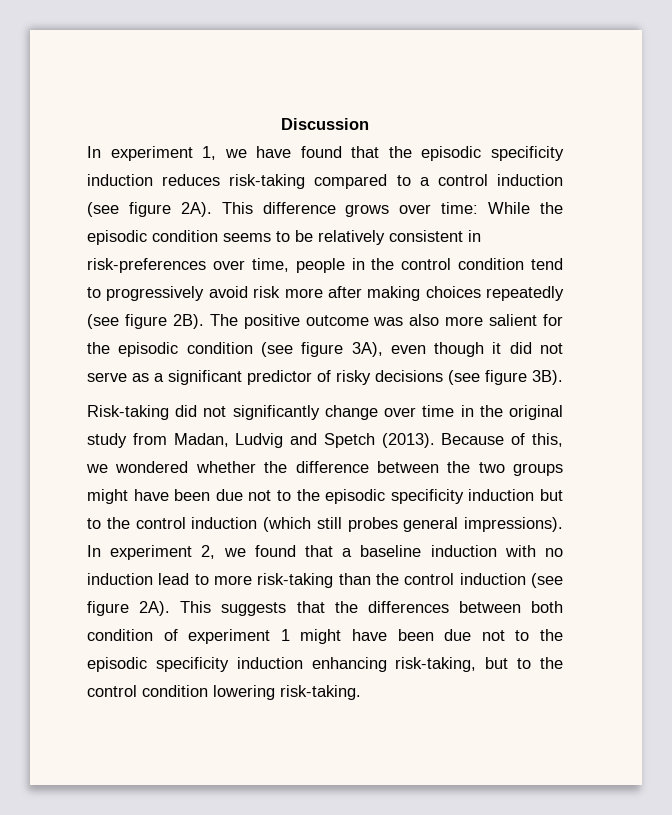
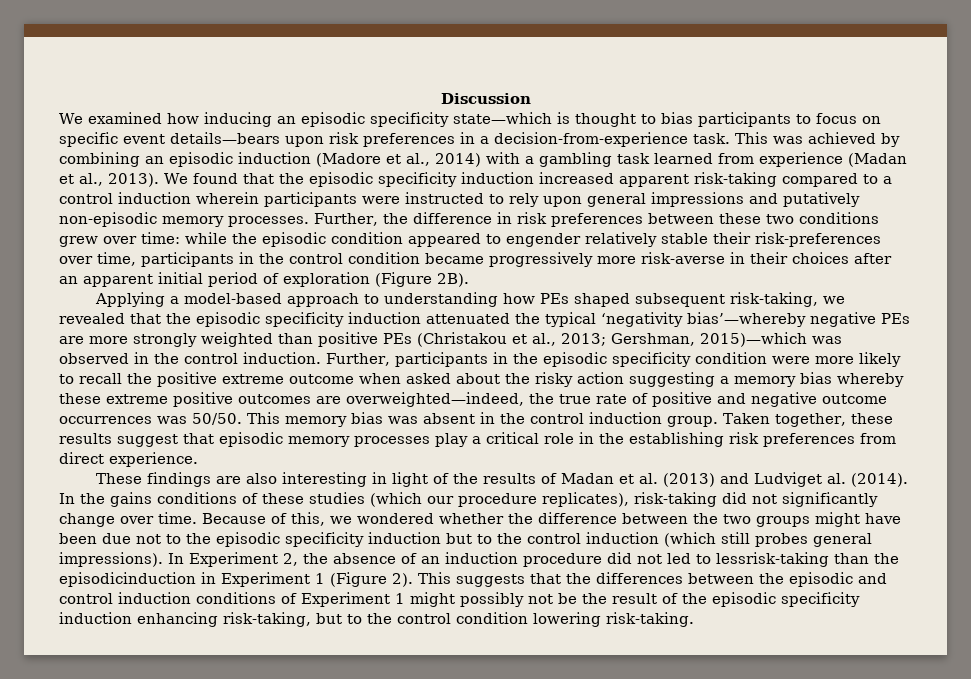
- In experiment 1, we have found that the episodic specificity induction reduces risk-taking compared to a control induction (see figure 2A). This difference grows over time: While the episodic condition seems to be relatively consistent in risk-preferences over time, people in the control condition tend to progressively avoid risk more after making choices repeatedly (see figure 2B). The positive outcome was also more salient for the episodic condition (see figure 3A), even though it did not serve as a significant predictor of risky decisions (see figure 3B).
- Risk-taking did not significantly change over time in the original study from Madan, Ludvig and Spetch (2013).
+ We examined how inducing an episodic specificity state—which is thought to bias participants to focus on specific event details—bears upon risk preferences in a decision-from-experience task. This was achieved by combining an episodic induction (Madore et al., 2014) with a gambling task learned from experience (Madan et al., 2013). We found that the episodic specificity induction increased apparent risk-taking compared to a control induction wherein participants were instructed to rely upon general impressions and putatively non-episodic memory processes. Further, the difference in risk preferences between these two conditions grew over time: while the episodic condition appeared to engender relatively stable their risk-preferences over time, participants in the control condition became progressively more risk-averse in their choices after an apparent initial period of exploration (Figure 2B).
+ Applying a model-based approach to understanding how PEs shaped subsequent risk-taking, we revealed that the episodic specificity induction attenuated the typical ‘negativity bias’—whereby negative PEs are more strongly weighted than positive PEs (Christakou et al., 2013; Gershman, 2015)—which was observed in the control induction. Further, participants in the episodic specificity condition were more likely to recall the positive extreme outcome when asked about the risky action suggesting a memory bias whereby these extreme positive outcomes are overweighted—indeed, the true rate of positive and negative outcome occurrences was 50/50. This memory bias was absent in the control induction group. Taken together, these results suggest that episodic memory processes play a critical role in the establishing risk preferences from direct experience.
+ These findings are also interesting in light of the results of Madan et al. (2013) and Ludviget al. (2014). In the gains conditions of these studies (which our procedure replicates), risk-taking did not significantly change over time.
- In experiment 2, we found that a baseline induction with no induction lead to more risk-taking than the control induction (see figure 2A).
+ In Experiment 2, the absence of an induction procedure did not led to lessrisk-taking than the episodicinduction in Experiment 1 (Figure 2).
- This suggests that the differences between both condition of experiment 1 might have been due not to the episodic specificity induction enhancing risk-taking, but to the control condition lowering risk-taking.
+ This suggests that the differences between the episodic and control induction conditions of Experiment 1 might possibly not be the result of the episodic specificity induction enhancing risk-taking, but to the control condition lowering risk-taking.

